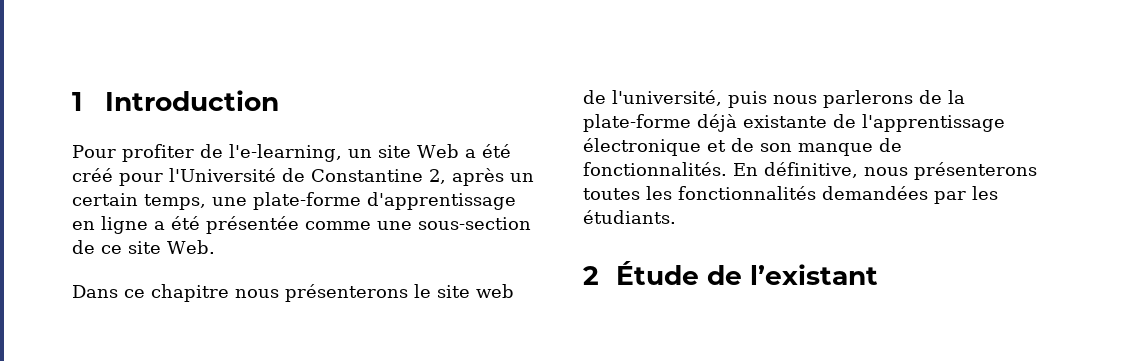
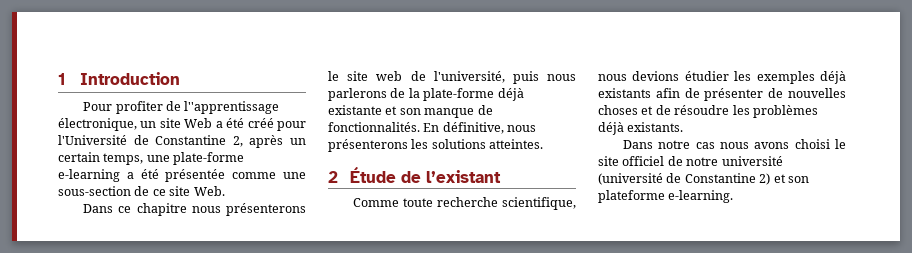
- Pour profiter de l'e-learning, un site Web a été créé pour l'Université de Constantine 2, après un certain temps, une plate-forme d'apprentissage en ligne a été présentée comme une sous-section de ce site Web.
+ Pour profiter de l''apprentissage électronique, un site Web a été créé pour l'Université de Constantine 2, après un certain temps, une plate-forme e-learning a été présentée comme une sous-section de ce site Web.
- Dans ce chapitre nous présenterons le site web de l'université, puis nous parlerons de la plate-forme déjà existante de l'apprentissage électronique et de son manque de fonctionnalités.
+ Dans ce chapitre nous présenterons le site web de l'université, puis nous parlerons de la plate-forme déjà existante et son manque de fonctionnalités.
- En définitive, nous présenterons toutes les fonctionnalités demandées par les étudiants.
+ En définitive, nous présenterons les solutions atteintes.
  2 Étude de l’existant
+ Comme toute recherche scientifique, nous devions étudier les exemples déjà existants afin de présenter de nouvelles choses et de résoudre les problèmes déjà existants.
+ Dans notre cas nous avons choisi le site officiel de notre université (université de Constantine 2) et son plateforme e-learning.

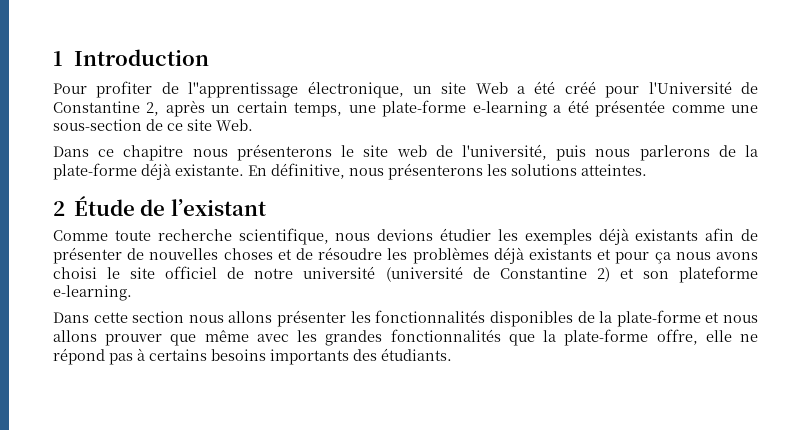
- Dans ce chapitre nous présenterons le site web de l'université, puis nous parlerons de la plate-forme déjà existante et son manque de fonctionnalités.
+ Dans ce chapitre nous présenterons le site web de l'université, puis nous parlerons de la plate-forme déjà existante.
- Comme toute recherche scientifique, nous devions étudier les exemples déjà existants afin de présenter de nouvelles choses et de résoudre les problèmes déjà existants.
- Dans notre cas nous avons choisi le site officiel de notre université (université de Constantine 2) et son plateforme e-learning.
+ Comme toute recherche scientifique, nous devions étudier les exemples déjà existants afin de présenter de nouvelles choses et de résoudre les problèmes déjà existants et pour ça nous avons choisi le site officiel de notre université (université de Constantine 2) et son plateforme e-learning.
+ Dans cette section nous allons présenter les fonctionnalités disponibles de la plate-forme et nous allons prouver que même avec les grandes fonctionnalités que la plate-forme offre, elle ne répond pas à certains besoins importants des étudiants.

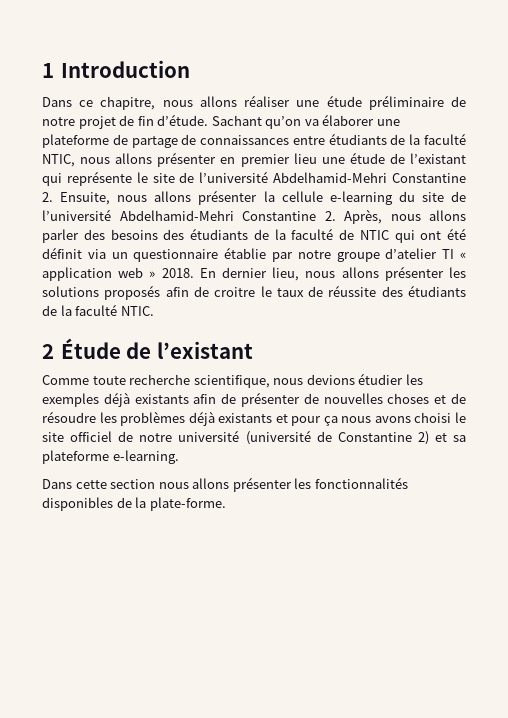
- Pour profiter de l''apprentissage électronique, un site Web a été créé pour l'Université de Constantine 2, après un certain temps, une plate-forme e-learning a été présentée comme une sous-section de ce site Web.
- Dans ce chapitre nous présenterons le site web de l'université, puis nous parlerons de la plate-forme déjà existante. En définitive, nous présenterons les solutions atteintes.
+ Dans ce chapitre, nous allons réaliser une étude préliminaire de notre projet de fin d’étude. Sachant qu’on va élaborer une plateforme de partage de connaissances entre étudiants de la faculté NTIC, nous allons présenter en premier lieu une étude de l’existant qui représente le site de l’université Abdelhamid-Mehri Constantine 2. Ensuite, nous allons présenter la cellule e-learning du site de l’université Abdelhamid-Mehri Constantine 2. Après, nous allons parler des besoins des étudiants de la faculté de NTIC qui ont été définit via un questionnaire établie par notre groupe d’atelier TI « application web » 2018. En dernier lieu, nous allons présenter les solutions proposés afin de croitre le taux de réussite des étudiants de la faculté NTIC.
- Comme toute recherche scientifique, nous devions étudier les exemples déjà existants afin de présenter de nouvelles choses et de résoudre les problèmes déjà existants et pour ça nous avons choisi le site officiel de notre université (université de Constantine 2) et son plateforme e-learning.
+ Comme toute recherche scientifique, nous devions étudier les exemples déjà existants afin de présenter de nouvelles choses et de résoudre les problèmes déjà existants et pour ça nous avons choisi le site officiel de notre université (université de Constantine 2) et sa plateforme e-learning.
- Dans cette section nous allons présenter les fonctionnalités disponibles de la plate-forme et nous allons prouver que même avec les grandes fonctionnalités que la plate-forme offre, elle ne répond pas à certains besoins importants des étudiants.
+ Dans cette section nous allons présenter les fonctionnalités disponibles de la plate-forme.

